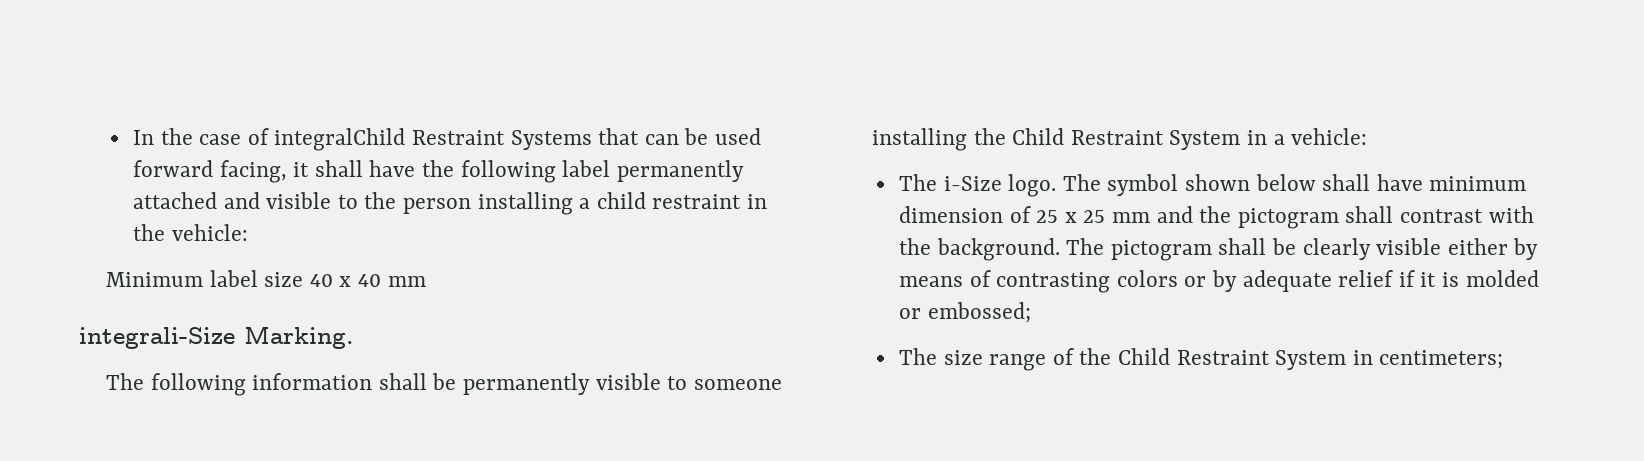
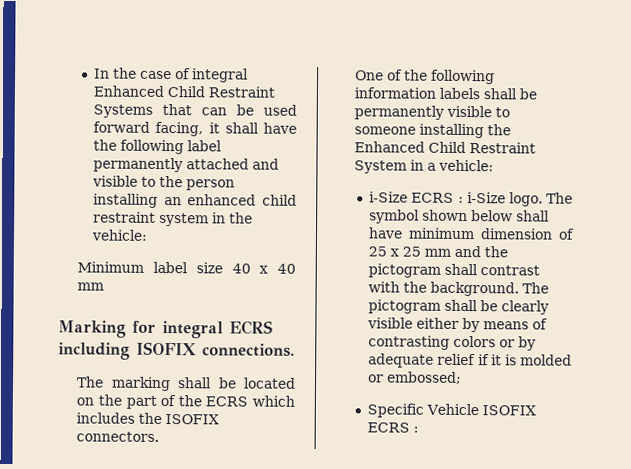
- In the case of integralChild Restraint Systems that can be used forward facing, it shall have the following label permanently attached and visible to the person installing a child restraint in the vehicle:
+ In the case of integral Enhanced Child Restraint Systems that can be used forward facing, it shall have the following label permanently attached and visible to the person installing an enhanced child restraint system in the vehicle:
- integrali-Size Marking.
- The following information shall be permanently visible to someone installing the Child Restraint System in a vehicle:
+ Marking for integral ECRS including ISOFIX connections.
+ The marking shall be located on the part of the ECRS which includes the ISOFIX connectors.
+ One of the following information labels shall be permanently visible to someone installing the Enhanced Child Restraint System in a vehicle:
- The i-Size logo.
+ i-Size ECRS : i-Size logo.
- The size range of the Child Restraint System in centimeters;
+ Specific Vehicle ISOFIX ECRS :

